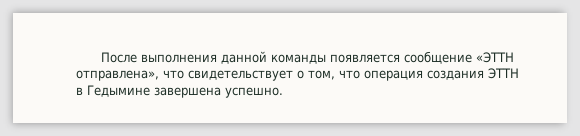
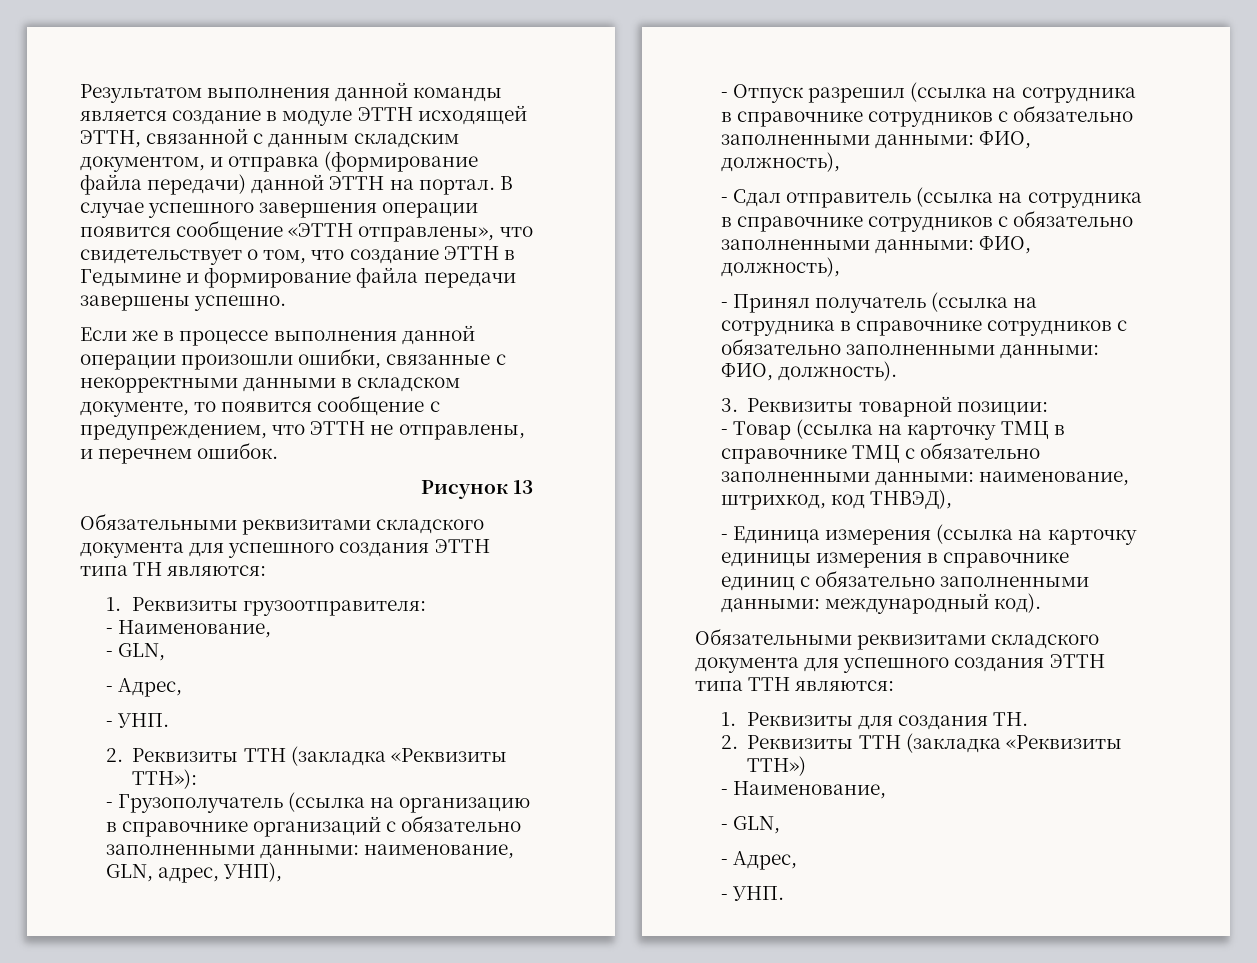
- После выполнения данной команды появляется сообщение «ЭТТН отправлена», что свидетельствует о том, что операция создания ЭТТН в Гедымине завершена успешно.
+ Результатом выполнения данной команды является создание в модуле ЭТТН исходящей ЭТТН, связанной с данным складским документом, и отправка (формирование файла передачи) данной ЭТТН на портал. В случае успешного завершения операции появится сообщение «ЭТТН отправлены», что свидетельствует о том, что создание ЭТТН в Гедымине и формирование файла передачи завершены успешно.
+ Если же в процессе выполнения данной операции произошли ошибки, связанные с некорректными данными в складском документе, то появится сообщение с предупреждением, что ЭТТН не отправлены, и перечнем ошибок.
+ Рисунок 13
+ Обязательными реквизитами складского документа для успешного создания ЭТТН типа ТН являются:
+ 1. Реквизиты грузоотправителя:
+ - Наименование,
+ - GLN,
+ - Адрес,
+ - УНП.
+ 2. Реквизиты ТТН (закладка «Реквизиты ТТН»):
+ - Грузополучатель (ссылка на организацию в справочнике организаций с обязательно заполненными данными: наименование, GLN, адрес, УНП),
+ - Отпуск разрешил (ссылка на сотрудника в справочнике сотрудников с обязательно заполненными данными: ФИО, должность),
+ - Сдал отправитель (ссылка на сотрудника в справочнике сотрудников с обязательно заполненными данными: ФИО, должность),
+ - Принял получатель (ссылка на сотрудника в справочнике сотрудников с обязательно заполненными данными: ФИО, должность).
+ 3. Реквизиты товарной позиции:
+ - Товар (ссылка на карточку ТМЦ в справочнике ТМЦ с обязательно заполненными данными: наименование, штрихкод, код ТНВЭД),
+ - Единица измерения (ссылка на карточку единицы измерения в справочнике единиц с обязательно заполненными данными: международный код).
+ Обязательными реквизитами складского документа для успешного создания ЭТТН типа ТТН являются:
+ 1. Реквизиты для создания ТН.
+ 2. Реквизиты ТТН (закладка «Реквизиты ТТН»)
+ - Наименование,
+ - GLN,
+ - Адрес,
+ - УНП.

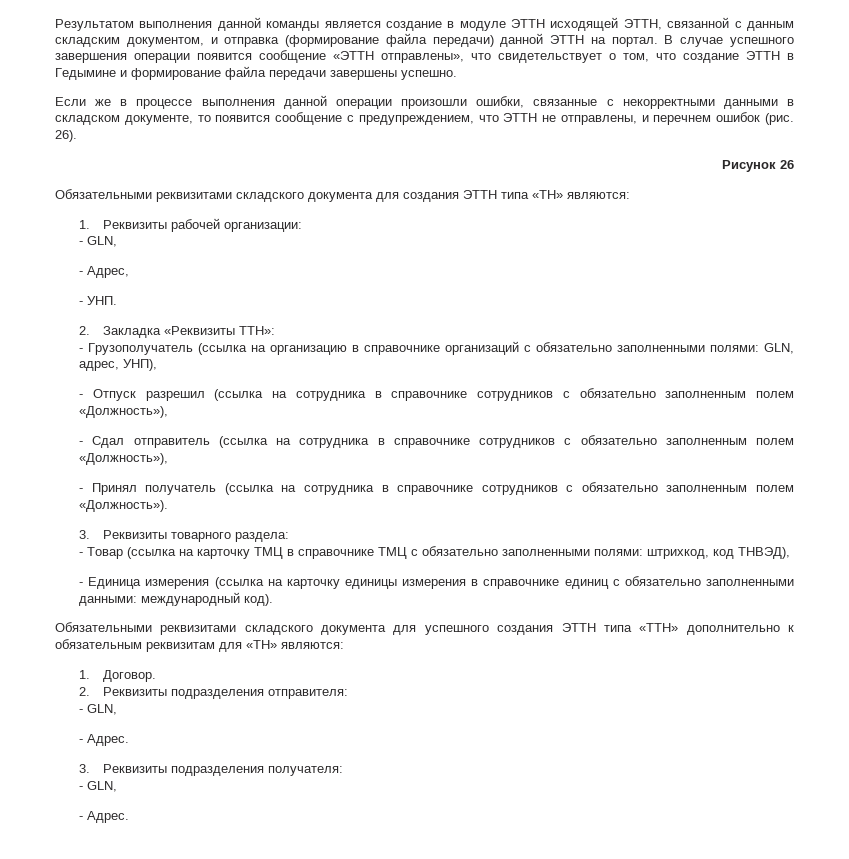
- Если же в процессе выполнения данной операции произошли ошибки, связанные с некорректными данными в складском документе, то появится сообщение с предупреждением, что ЭТТН не отправлены, и перечнем ошибок.
+ Если же в процессе выполнения данной операции произошли ошибки, связанные с некорректными данными в складском документе, то появится сообщение с предупреждением, что ЭТТН не отправлены, и перечнем ошибок (рис. 26).
- Рисунок 13
- Обязательными реквизитами складского документа для успешного создания ЭТТН типа ТН являются:
- 1. Реквизиты грузоотправителя:
- - Наименование,
+ Рисунок 26
+ Обязательными реквизитами складского документа для создания ЭТТН типа «ТН» являются:
+ 1. Реквизиты рабочей организации:
- 2. Реквизиты ТТН (закладка «Реквизиты ТТН»):
+ 2. Закладка «Реквизиты ТТН»:
- - Грузополучатель (ссылка на организацию в справочнике организаций с обязательно заполненными данными: наименование, GLN, адрес, УНП),
+ - Грузополучатель (ссылка на организацию в справочнике организаций с обязательно заполненными полями: GLN, адрес, УНП),
- - Отпуск разрешил (ссылка на сотрудника в справочнике сотрудников с обязательно заполненными данными: ФИО, должность),
+ - Отпуск разрешил (ссылка на сотрудника в справочнике сотрудников с обязательно заполненным полем «Должность»),
- - Сдал отправитель (ссылка на сотрудника в справочнике сотрудников с обязательно заполненными данными: ФИО, должность),
+ - Сдал отправитель (ссылка на сотрудника в справочнике сотрудников с обязательно заполненным полем «Должность»),
- - Принял получатель (ссылка на сотрудника в справочнике сотрудников с обязательно заполненными данными: ФИО, должность).
- 3. Реквизиты товарной позиции:
+ - Принял получатель (ссылка на сотрудника в справочнике сотрудников с обязательно заполненным полем «Должность»).
+ 3. Реквизиты товарного раздела:
- - Товар (ссылка на карточку ТМЦ в справочнике ТМЦ с обязательно заполненными данными: наименование, штрихкод, код ТНВЭД),
+ - Товар (ссылка на карточку ТМЦ в справочнике ТМЦ с обязательно заполненными полями: штрихкод, код ТНВЭД),
- Обязательными реквизитами складского документа для успешного создания ЭТТН типа ТТН являются:
- 1. Реквизиты для создания ТН.
- 2. Реквизиты ТТН (закладка «Реквизиты ТТН»)
- - Наименование,
+ Обязательными реквизитами складского документа для успешного создания ЭТТН типа «ТТН» дополнительно к обязательным реквизитам для «ТН» являются:
+ 1. Договор.
+ 2. Реквизиты подразделения отправителя:
  - GLN,
- - Адрес,
- - УНП.
+ - Адрес.
+ 3. Реквизиты подразделения получателя:
+ - GLN,
+ - Адрес.

